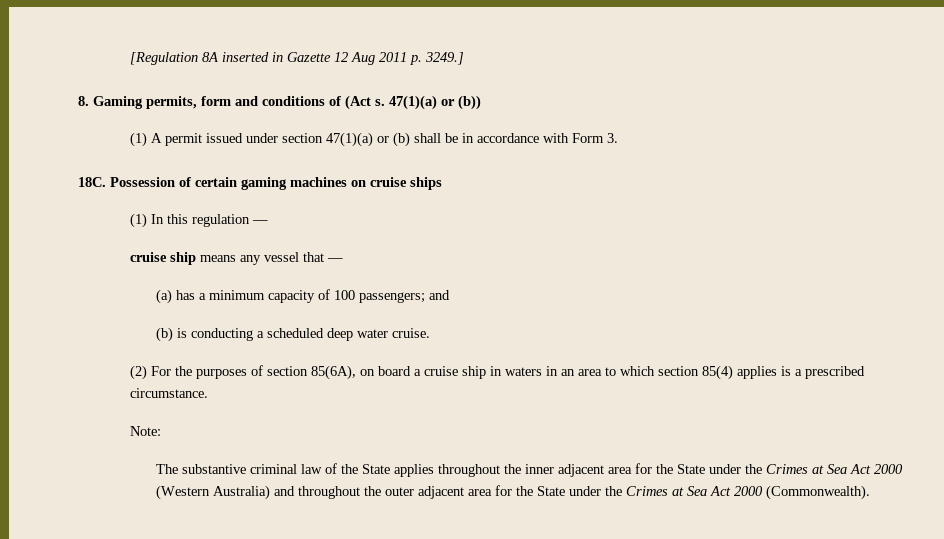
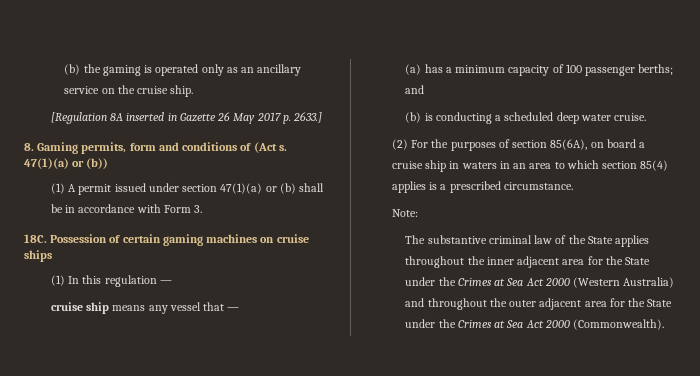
+ (b) the gaming is operated only as an ancillary service on the cruise ship.
- [Regulation 8A inserted in Gazette 12 Aug 2011 p. 3249.]
+ [Regulation 8A inserted in Gazette 26 May 2017 p. 2633.]
- (a) has a minimum capacity of 100 passengers; and
+ (a) has a minimum capacity of 100 passenger berths; and

